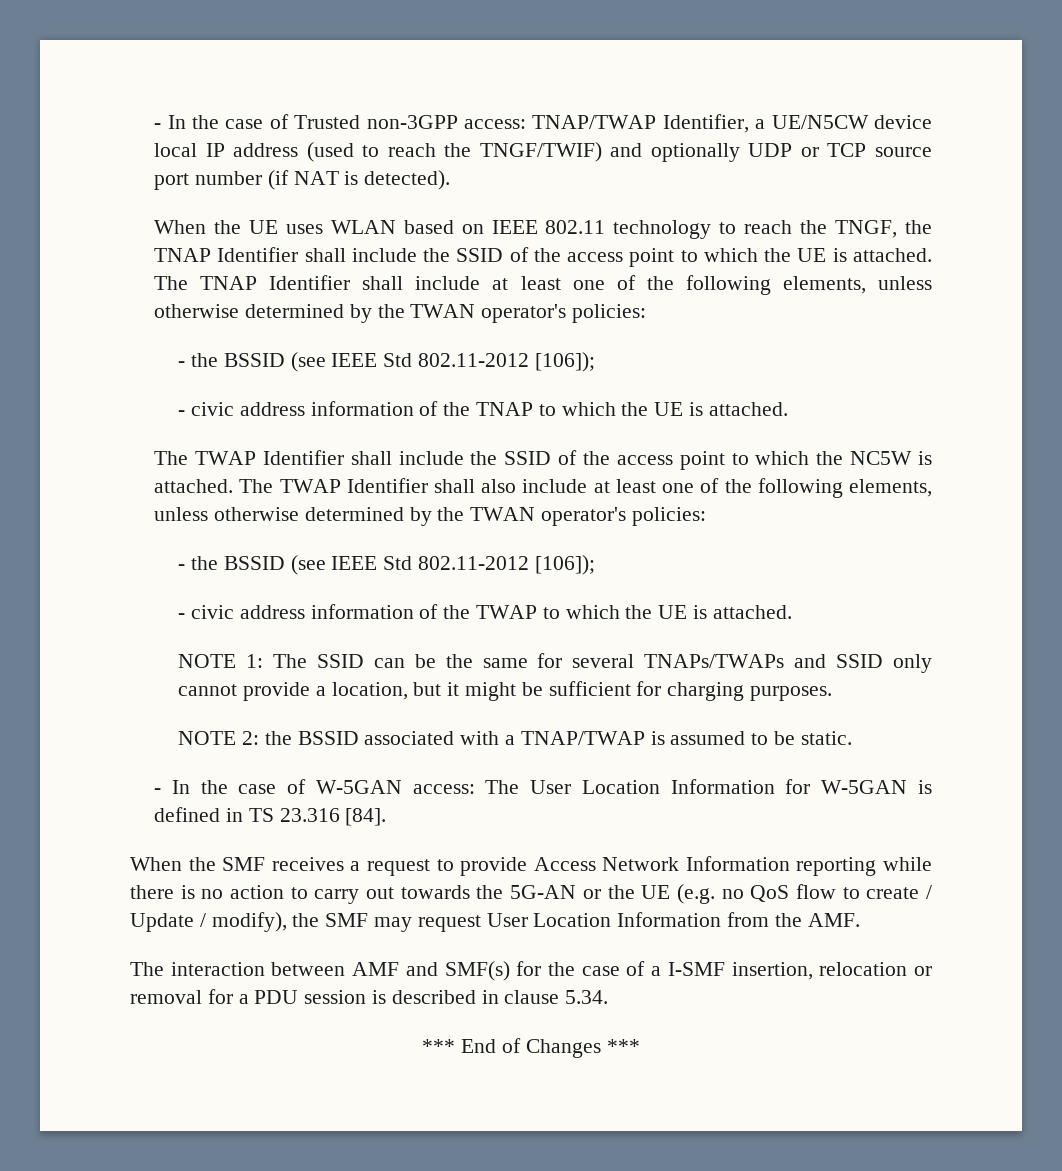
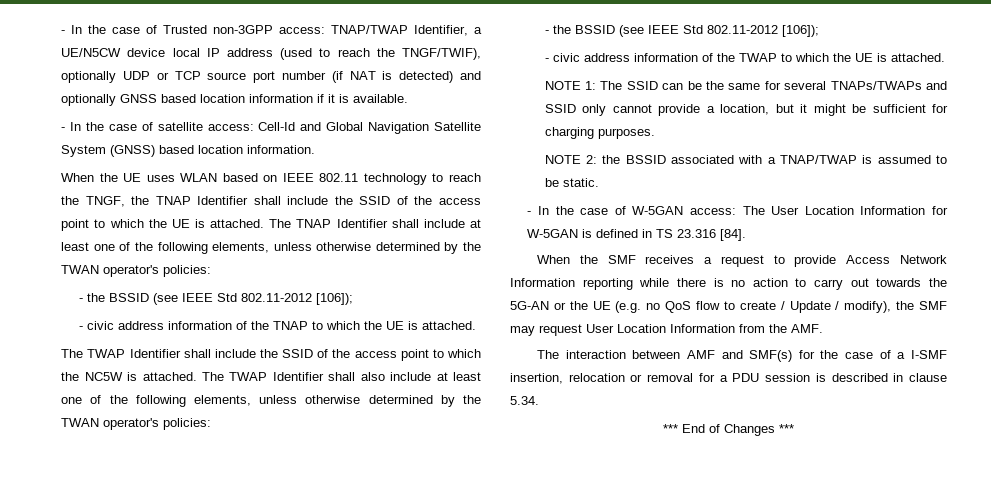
- - In the case of Trusted non-3GPP access: TNAP/TWAP Identifier, a UE/N5CW device local IP address (used to reach the TNGF/TWIF) and optionally UDP or TCP source port number (if NAT is detected).
+ - In the case of Trusted non-3GPP access: TNAP/TWAP Identifier, a UE/N5CW device local IP address (used to reach the TNGF/TWIF), optionally UDP or TCP source port number (if NAT is detected) and optionally GNSS based location information if it is available.
+ - In the case of satellite access: Cell-Id and Global Navigation Satellite System (GNSS) based location information.

